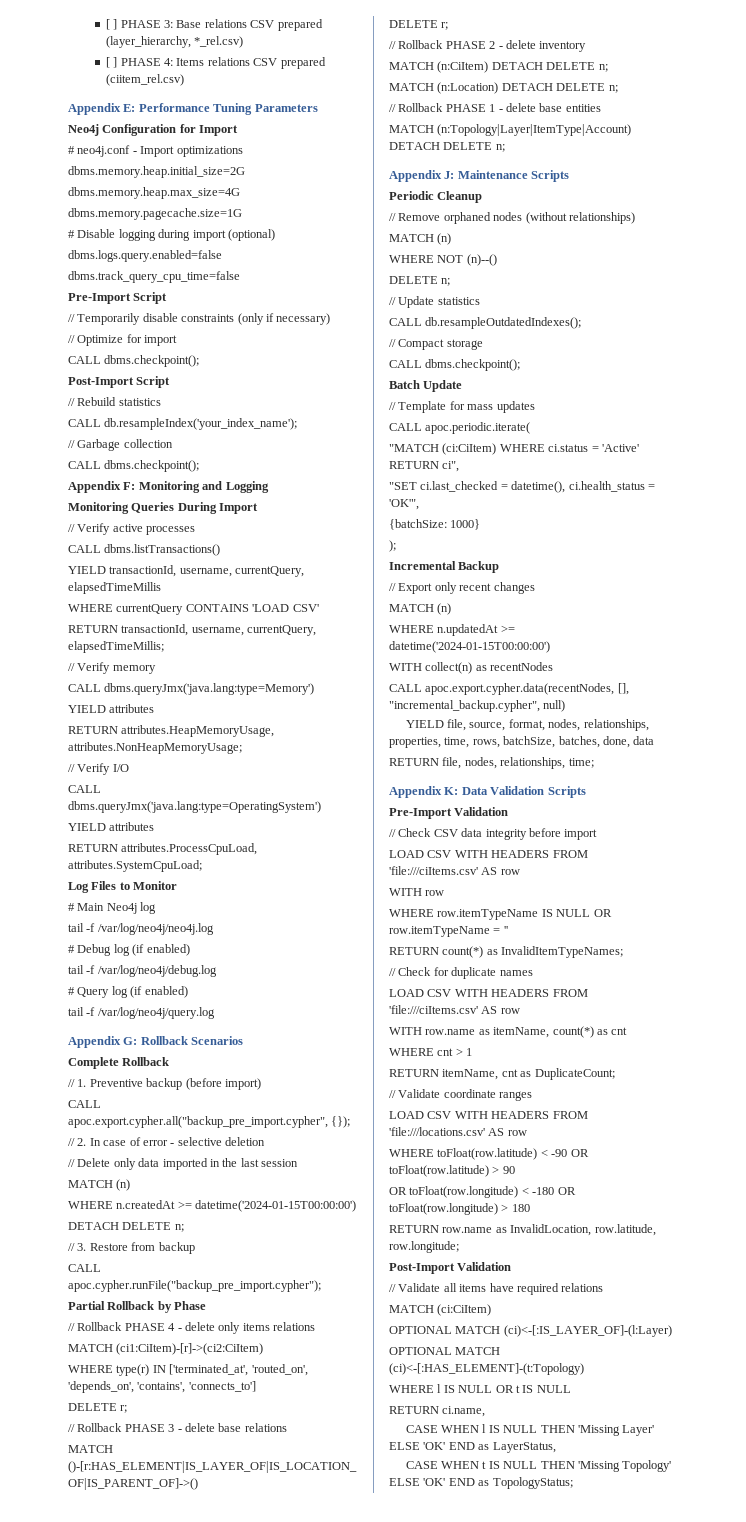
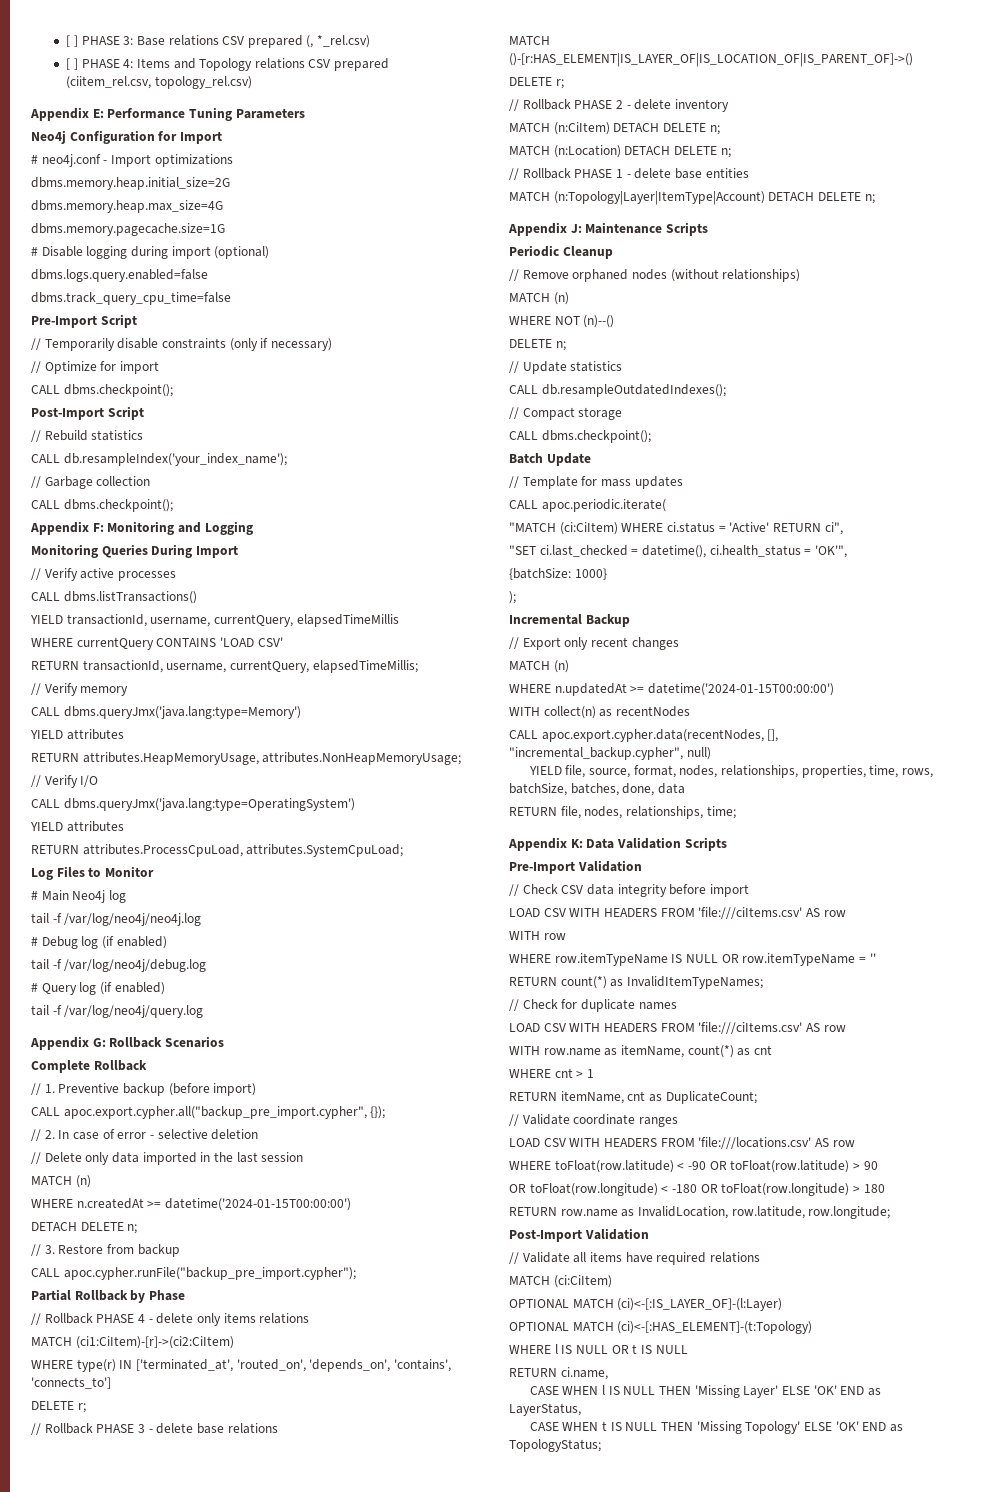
- [ ] PHASE 3: Base relations CSV prepared (layer_hierarchy, *_rel.csv)
+ [ ] PHASE 3: Base relations CSV prepared (, *_rel.csv)
- [ ] PHASE 4: Items relations CSV prepared (ciitem_rel.csv)
+ [ ] PHASE 4: Items and Topology relations CSV prepared (ciitem_rel.csv, topology_rel.csv)

